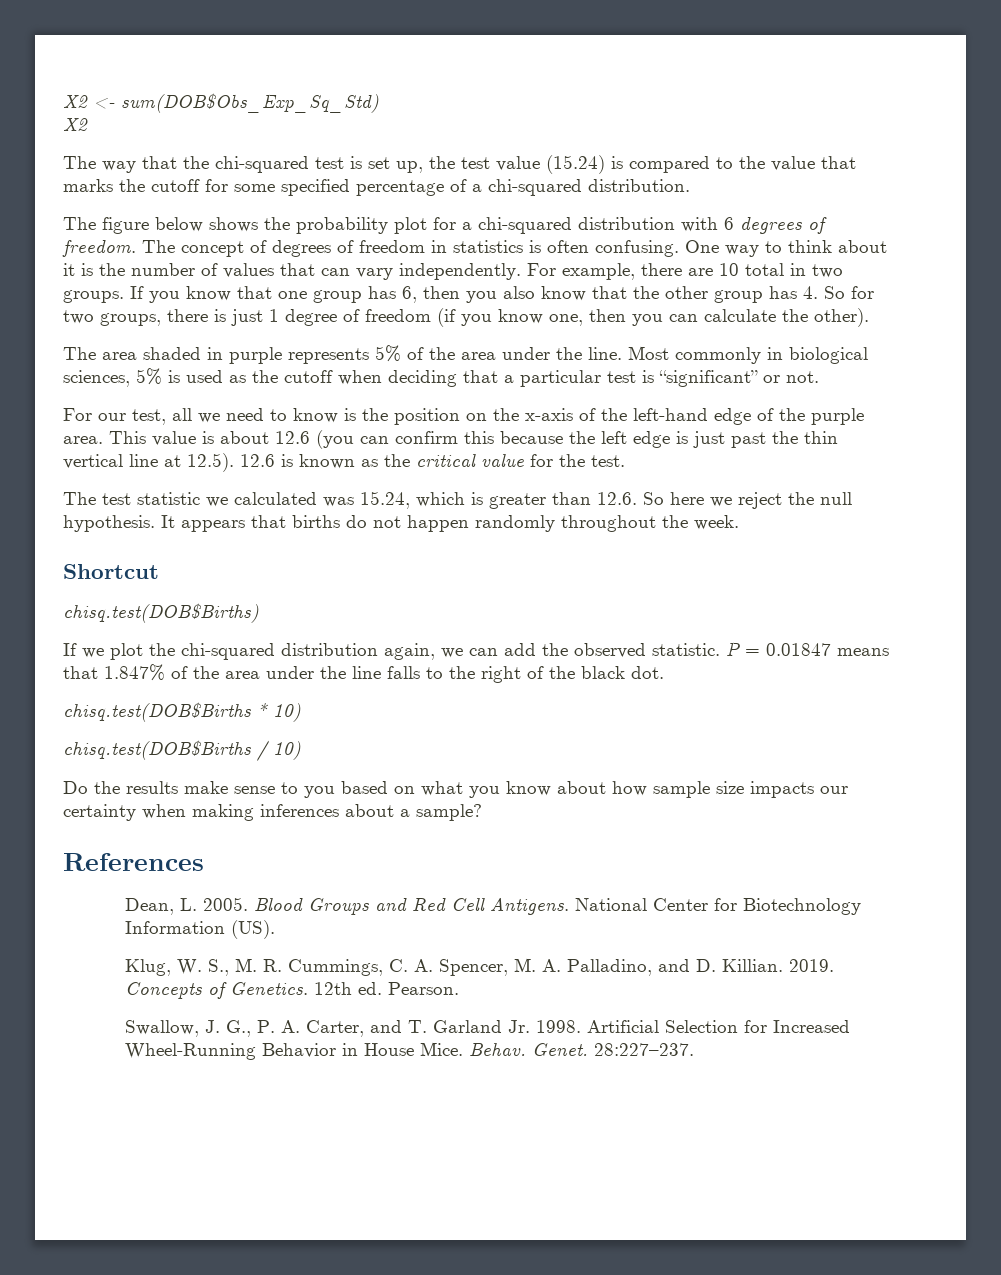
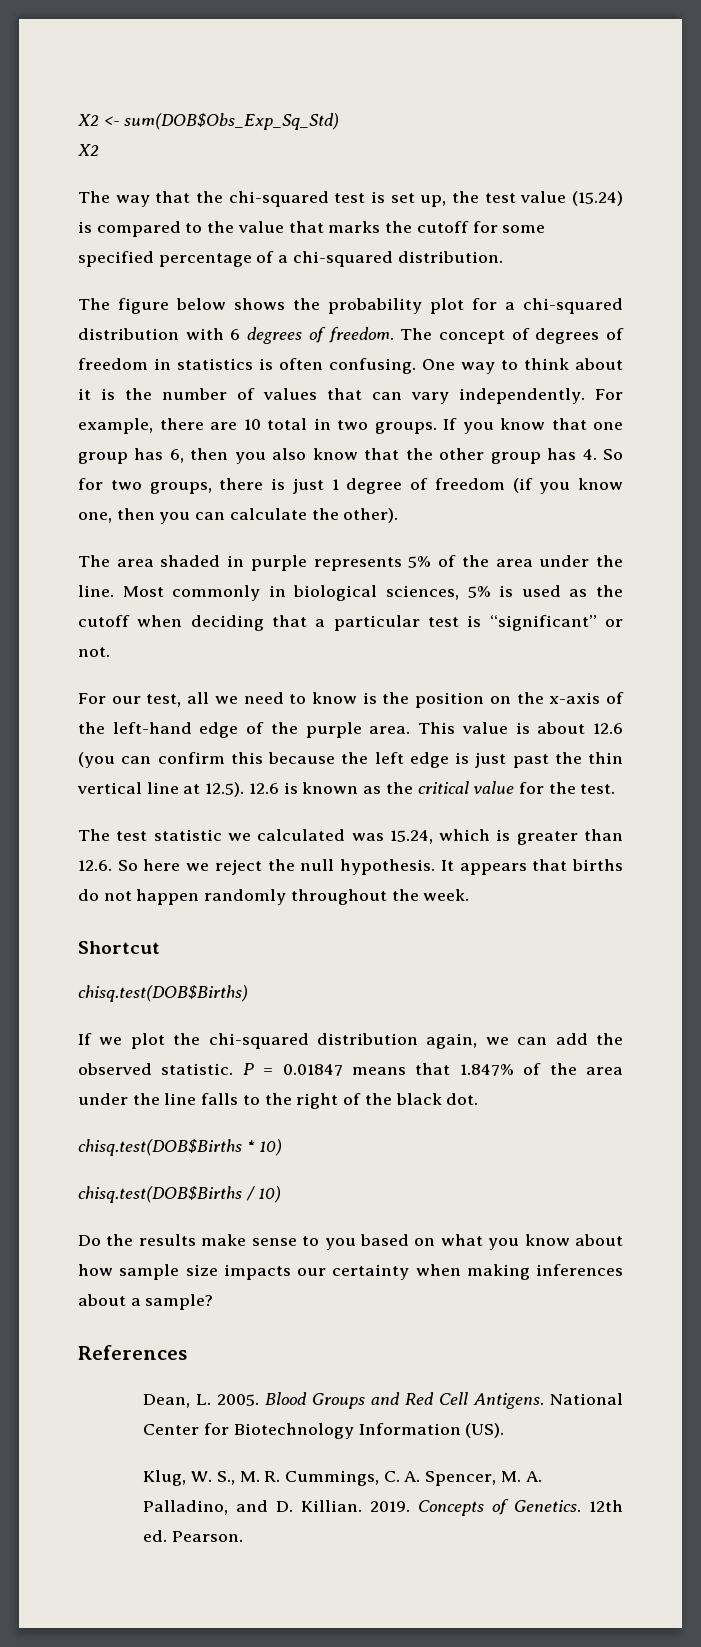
- Swallow, J. G., P. A. Carter, and T. Garland Jr. 1998. Artificial Selection for Increased Wheel-Running Behavior in House Mice. Behav. Genet. 28:227–237.

